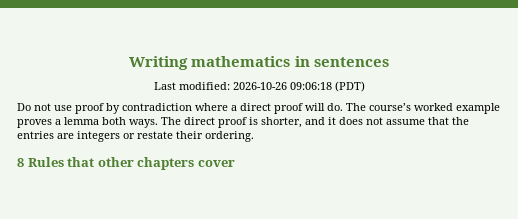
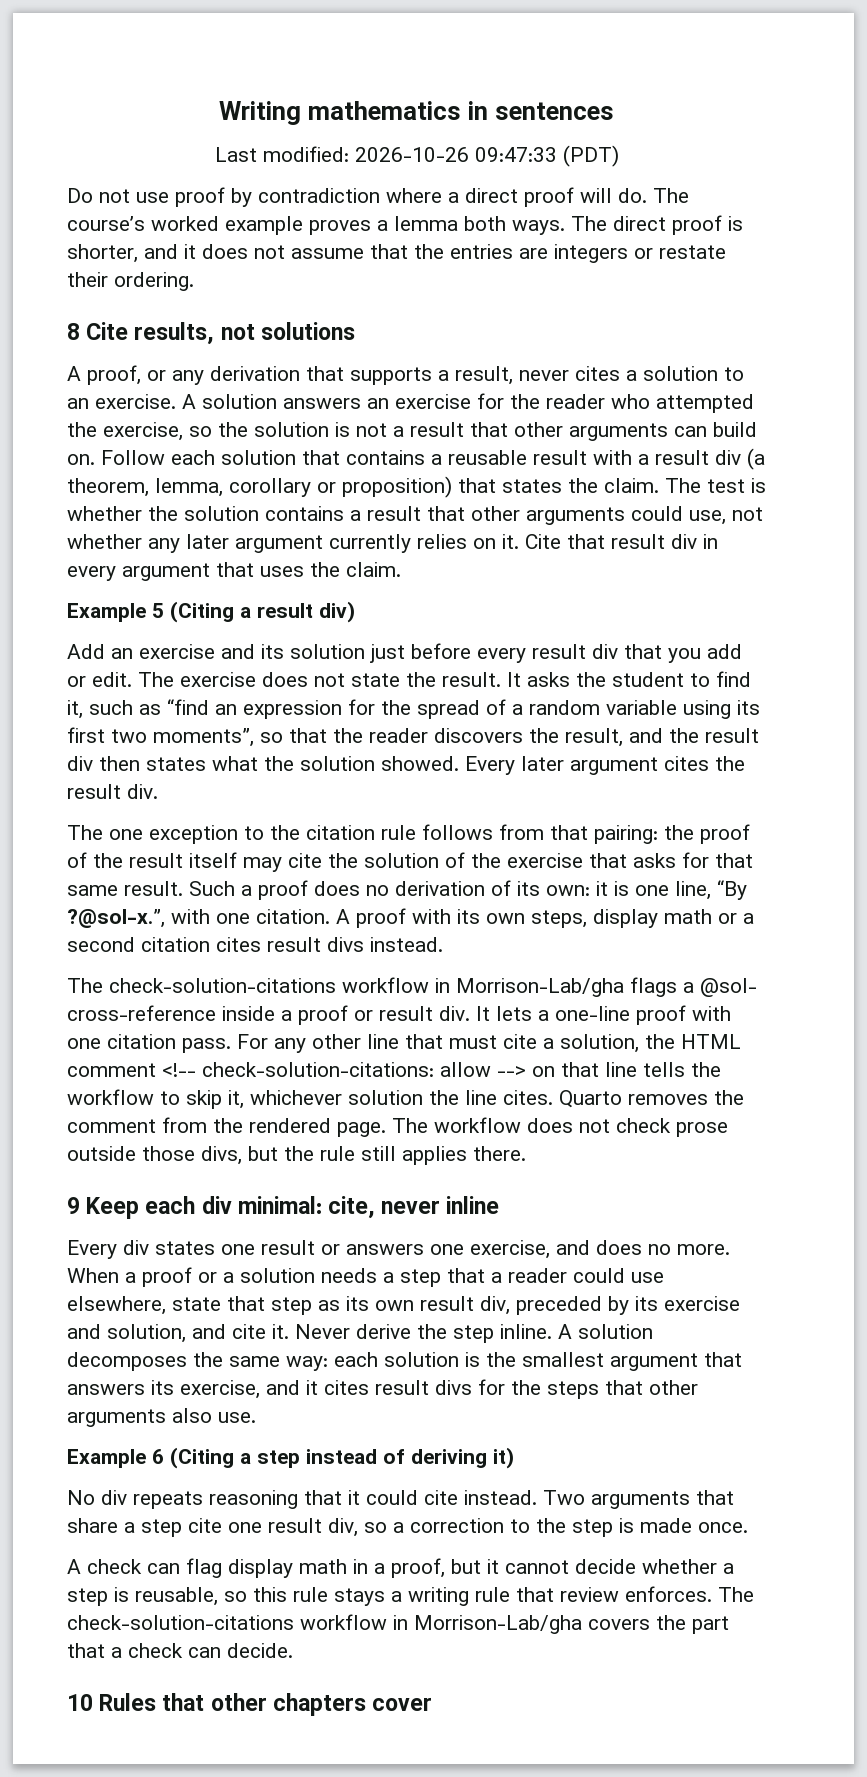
- Last modified: 2026-10-26 09:06:18 (PDT)
+ Last modified: 2026-10-26 09:47:33 (PDT)
- 8 Rules that other chapters cover
+ 8 Cite results, not solutions
+ A proof, or any derivation that supports a result, never cites a solution to an exercise. A solution answers an exercise for the reader who attempted the exercise, so the solution is not a result that other arguments can build on. Follow each solution that contains a reusable result with a result div (a theorem, lemma, corollary or proposition) that states the claim. The test is whether the solution contains a result that other arguments could use, not whether any later argument currently relies on it. Cite that result div in every argument that uses the claim.
+ Example 5 (Citing a result div)
+ Add an exercise and its solution just before every result div that you add or edit. The exercise does not state the result. It asks the student to find it, such as “find an expression for the spread of a random variable using its first two moments”, so that the reader discovers the result, and the result div then states what the solution showed. Every later argument cites the result div.
+ The one exception to the citation rule follows from that pairing: the proof of the result itself may cite the solution of the exercise that asks for that same result. Such a proof does no derivation of its own: it is one line, “By ?@sol-x.”, with one citation. A proof with its own steps, display math or a second citation cites result divs instead.
+ The check-solution-citations workflow in Morrison-Lab/gha flags a @sol- cross-reference inside a proof or result div. It lets a one-line proof with one citation pass. For any other line that must cite a solution, the HTML comment <!-- check-solution-citations: allow --> on that line tells the workflow to skip it, whichever solution the line cites. Quarto removes the comment from the rendered page. The workflow does not check prose outside those divs, but the rule still applies there.
+ 9 Keep each div minimal: cite, never inline
+ Every div states one result or answers one exercise, and does no more. When a proof or a solution needs a step that a reader could use elsewhere, state that step as its own result div, preceded by its exercise and solution, and cite it. Never derive the step inline. A solution decomposes the same way: each solution is the smallest argument that answers its exercise, and it cites result divs for the steps that other arguments also use.
+ Example 6 (Citing a step instead of deriving it)
+ No div repeats reasoning that it could cite instead. Two arguments that share a step cite one result div, so a correction to the step is made once.
+ A check can flag display math in a proof, but it cannot decide whether a step is reusable, so this rule stays a writing rule that review enforces. The check-solution-citations workflow in Morrison-Lab/gha covers the part that a check can decide.
+ 10 Rules that other chapters cover

